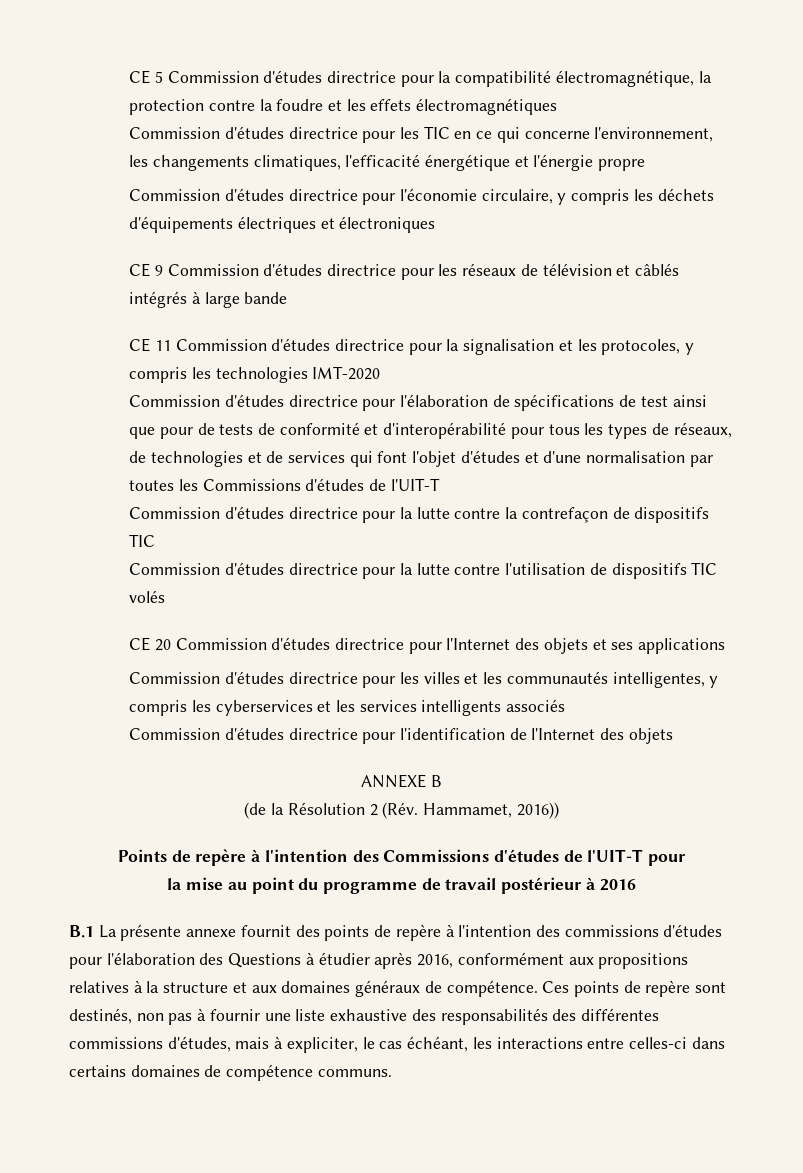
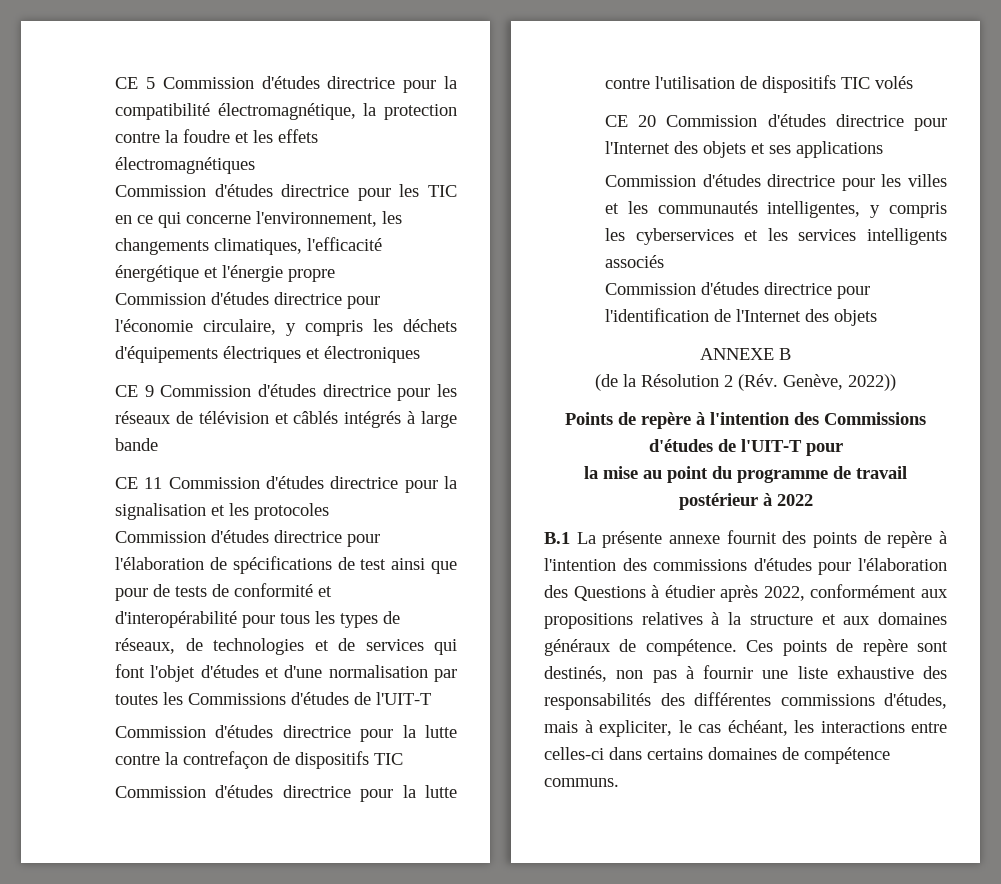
- CE 11 Commission d'études directrice pour la signalisation et les protocoles, y compris les technologies IMT-2020
+ CE 11 Commission d'études directrice pour la signalisation et les protocoles
- (de la Résolution 2 (Rév. Hammamet, 2016))
+ (de la Résolution 2 (Rév. Genève, 2022))
- la mise au point du programme de travail postérieur à 2016
+ la mise au point du programme de travail postérieur à 2022
- B.1 La présente annexe fournit des points de repère à l'intention des commissions d'études pour l'élaboration des Questions à étudier après 2016, conformément aux propositions relatives à la structure et aux domaines généraux de compétence.
+ B.1 La présente annexe fournit des points de repère à l'intention des commissions d'études pour l'élaboration des Questions à étudier après 2022, conformément aux propositions relatives à la structure et aux domaines généraux de compétence.

